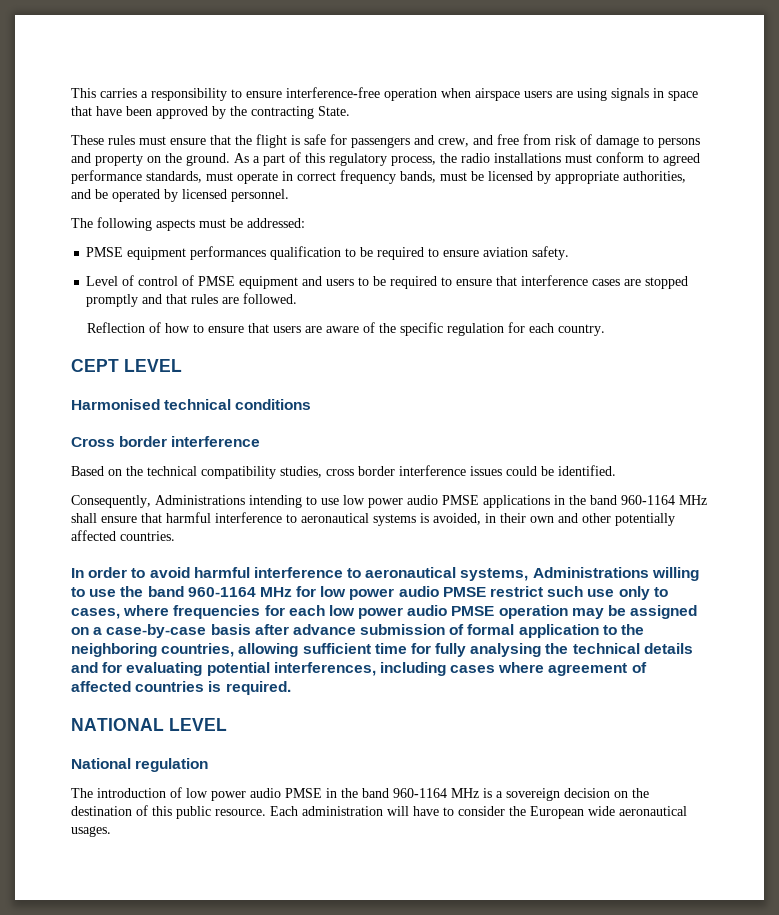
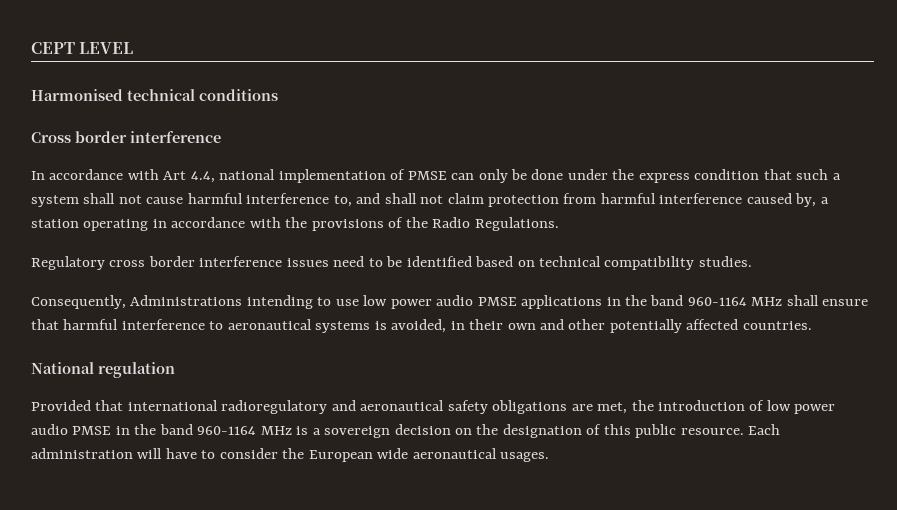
- This carries a responsibility to ensure interference-free operation when airspace users are using signals in space that have been approved by the contracting State.
- These rules must ensure that the flight is safe for passengers and crew, and free from risk of damage to persons and property on the ground. As a part of this regulatory process, the radio installations must conform to agreed performance standards, must operate in correct frequency bands, must be licensed by appropriate authorities, and be operated by licensed personnel.
- The following aspects must be addressed:
- PMSE equipment performances qualification to be required to ensure aviation safety.
- Level of control of PMSE equipment and users to be required to ensure that interference cases are stopped promptly and that rules are followed.
- Reflection of how to ensure that users are aware of the specific regulation for each country.
- Based on the technical compatibility studies, cross border interference issues could be identified.
+ In accordance with Art 4.4, national implementation of PMSE can only be done under the express condition that such a system shall not cause harmful interference to, and shall not claim protection from harmful interference caused by, a station operating in accordance with the provisions of the Radio Regulations.
+ Regulatory cross border interference issues need to be identified based on technical compatibility studies.
- In order to avoid harmful interference to aeronautical systems, Administrations willing to use the band 960-1164 MHz for low power audio PMSE restrict such use only to cases, where frequencies for each low power audio PMSE operation may be assigned on a case-by-case basis after advance submission of formal application to the neighboring countries, allowing sufficient time for fully analysing the technical details and for evaluating potential interferences, including cases where agreement of affected countries is required.
- NATIONAL LEVEL
  National regulation
- The introduction of low power audio PMSE in the band 960-1164 MHz is a sovereign decision on the destination of this public resource.
+ Provided that international radioregulatory and aeronautical safety obligations are met, the introduction of low power audio PMSE in the band 960-1164 MHz is a sovereign decision on the designation of this public resource.

